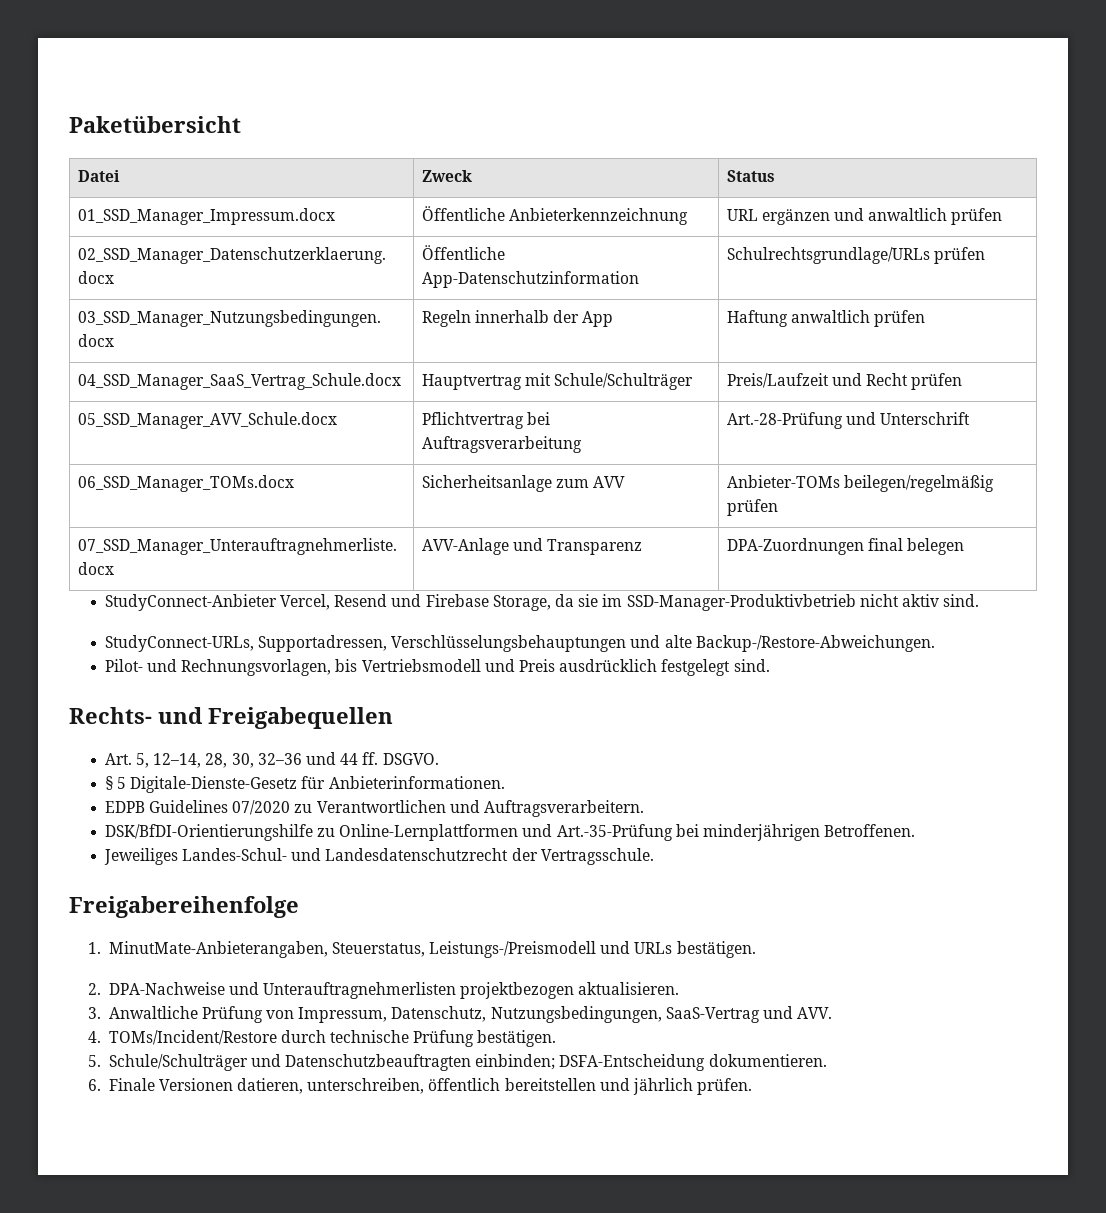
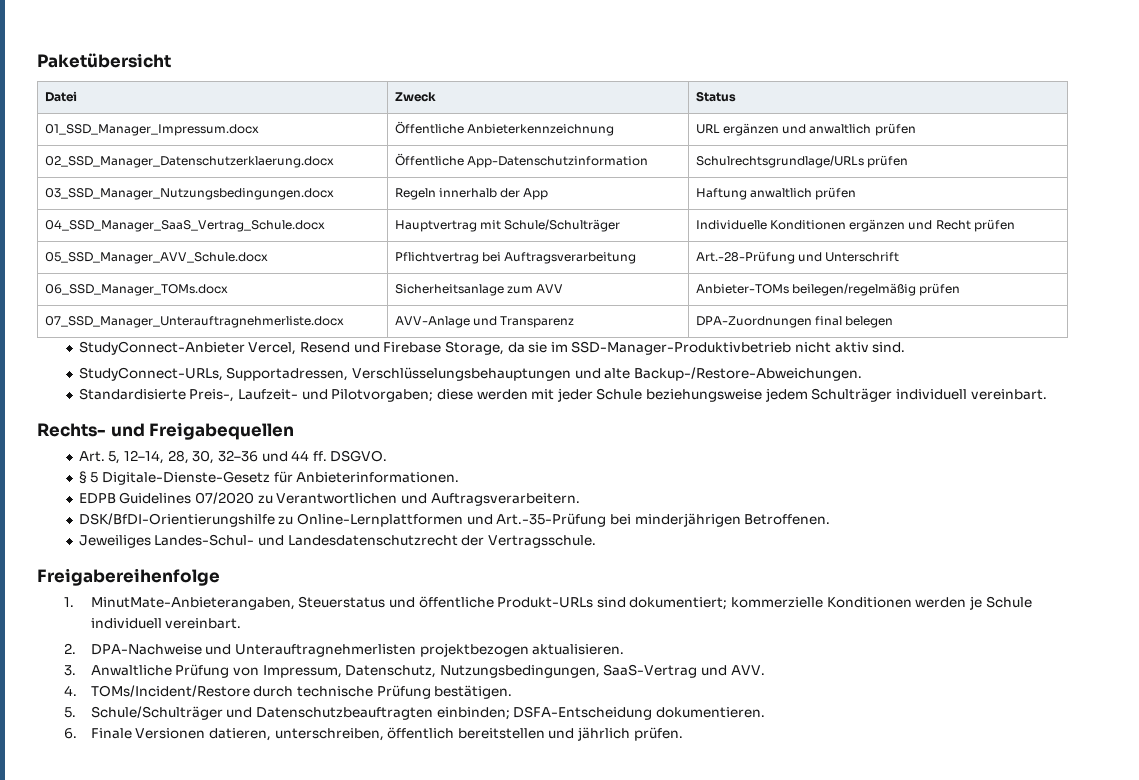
- 04_SSD_Manager_SaaS_Vertrag_Schule.docx | Hauptvertrag mit Schule/Schulträger | Preis/Laufzeit und Recht prüfen
+ 04_SSD_Manager_SaaS_Vertrag_Schule.docx | Hauptvertrag mit Schule/Schulträger | Individuelle Konditionen ergänzen und Recht prüfen
- Pilot- und Rechnungsvorlagen, bis Vertriebsmodell und Preis ausdrücklich festgelegt sind.
+ Standardisierte Preis-, Laufzeit- und Pilotvorgaben; diese werden mit jeder Schule beziehungsweise jedem Schulträger individuell vereinbart.
- 1. MinutMate-Anbieterangaben, Steuerstatus, Leistungs-/Preismodell und URLs bestätigen.
+ 1. MinutMate-Anbieterangaben, Steuerstatus und öffentliche Produkt-URLs sind dokumentiert; kommerzielle Konditionen werden je Schule individuell vereinbart.

